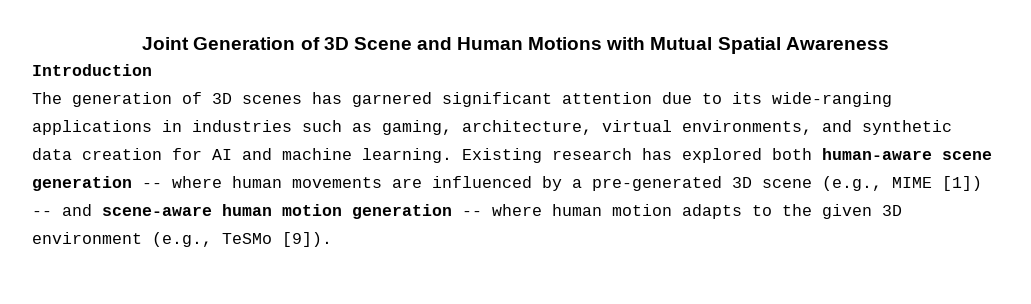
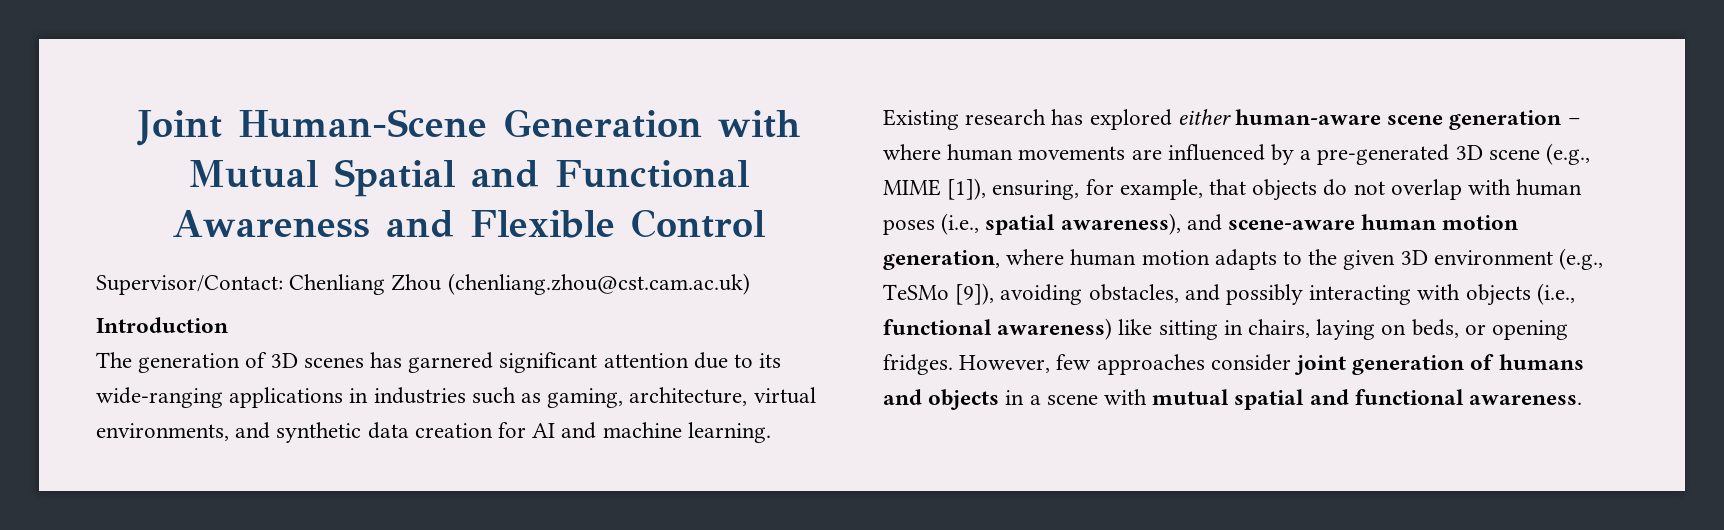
- Joint Generation of 3D Scene and Human Motions with Mutual Spatial Awareness
+ Joint Human-Scene Generation with Mutual Spatial and Functional Awareness and Flexible Control
+ Supervisor/Contact: Chenliang Zhou (chenliang.zhou@cst.cam.ac.uk)
- Existing research has explored both human-aware scene generation -- where human movements are influenced by a pre-generated 3D scene (e.g., MIME [1]) -- and scene-aware human motion generation -- where human motion adapts to the given 3D environment (e.g., TeSMo [9]).
+ Existing research has explored either human-aware scene generation – where human movements are influenced by a pre-generated 3D scene (e.g., MIME [1]), ensuring, for example, that objects do not overlap with human poses (i.e., spatial awareness), and scene-aware human motion generation, where human motion adapts to the given 3D environment (e.g., TeSMo [9]), avoiding obstacles, and possibly interacting with objects (i.e., functional awareness) like sitting in chairs, laying on beds, or opening fridges. However, few approaches consider joint generation of humans and objects in a scene with mutual spatial and functional awareness.

